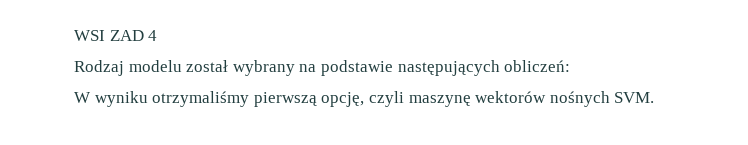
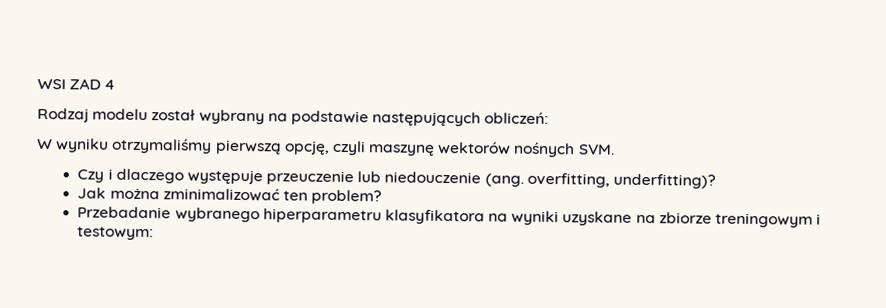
+ Czy i dlaczego występuje przeuczenie lub niedouczenie (ang. overfitting, underfitting)?
+ Jak można zminimalizować ten problem?
+ Przebadanie wybranego hiperparametru klasyfikatora na wyniki uzyskane na zbiorze treningowym i testowym:

